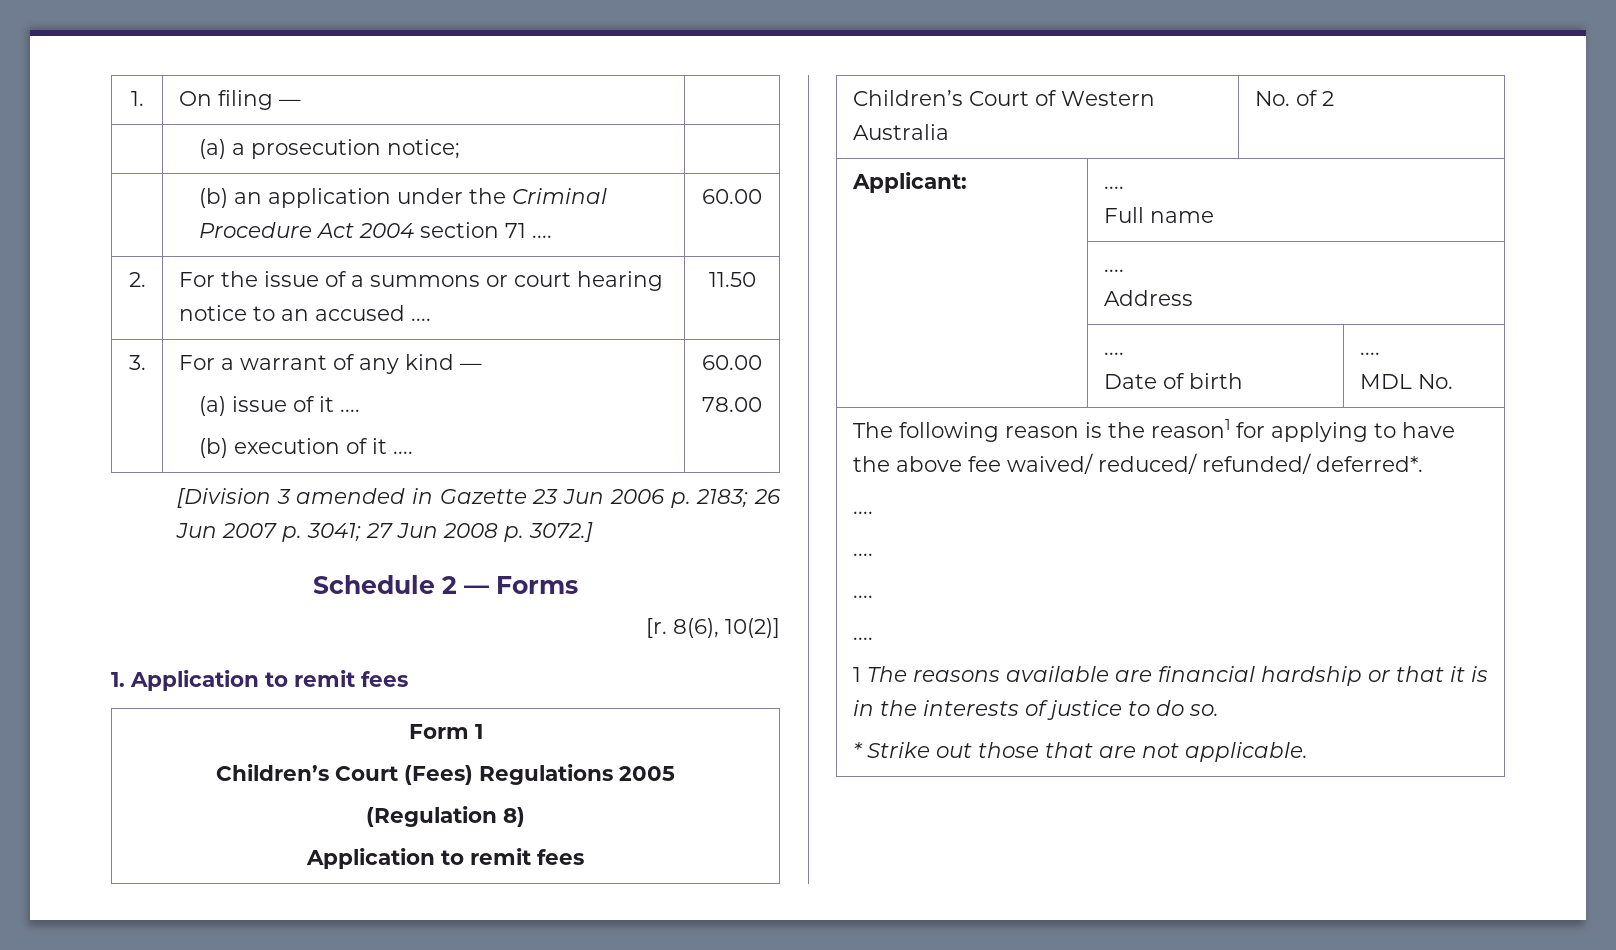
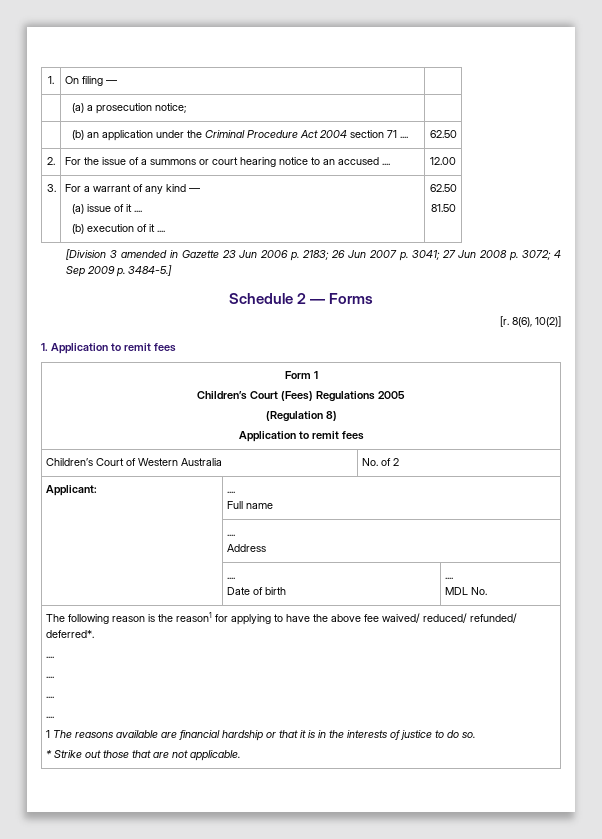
- | (b) an application under the Criminal Procedure Act 2004 section 71 .... | 60.00
+ | (b) an application under the Criminal Procedure Act 2004 section 71 .... | 62.50
- 2. | For the issue of a summons or court hearing notice to an accused .... | 11.50
+ 2. | For the issue of a summons or court hearing notice to an accused .... | 12.00
  3. | For a warrant of any kind —
  (a) issue of it ....
- (b) execution of it .... | 60.00
- 78.00
+ (b) execution of it .... | 62.50
+ 81.50
- [Division 3 amended in Gazette 23 Jun 2006 p. 2183; 26 Jun 2007 p. 3041; 27 Jun 2008 p. 3072.]
+ [Division 3 amended in Gazette 23 Jun 2006 p. 2183; 26 Jun 2007 p. 3041; 27 Jun 2008 p. 3072; 4 Sep 2009 p. 3484-5.]

